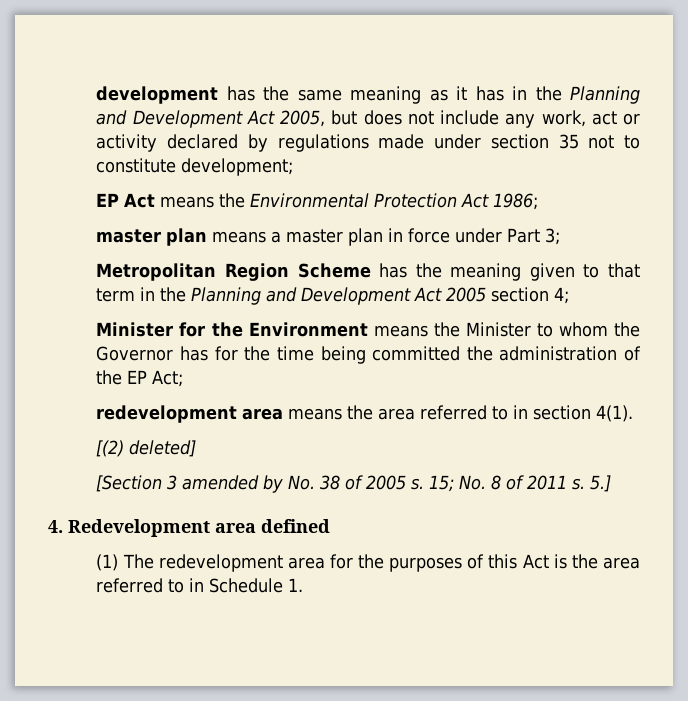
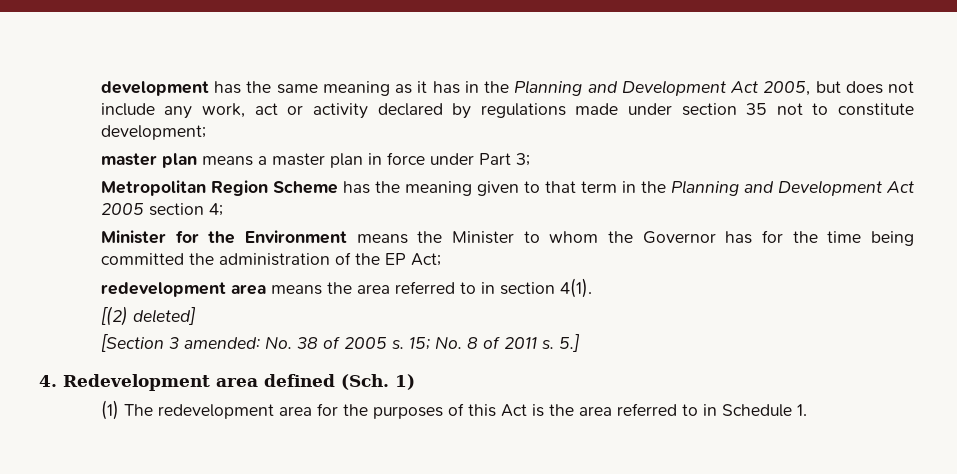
- EP Act means the Environmental Protection Act 1986;
- [Section 3 amended by No. 38 of 2005 s.
+ [Section 3 amended: No. 38 of 2005 s.
- 4. Redevelopment area defined
+ 4. Redevelopment area defined (Sch. 1)

